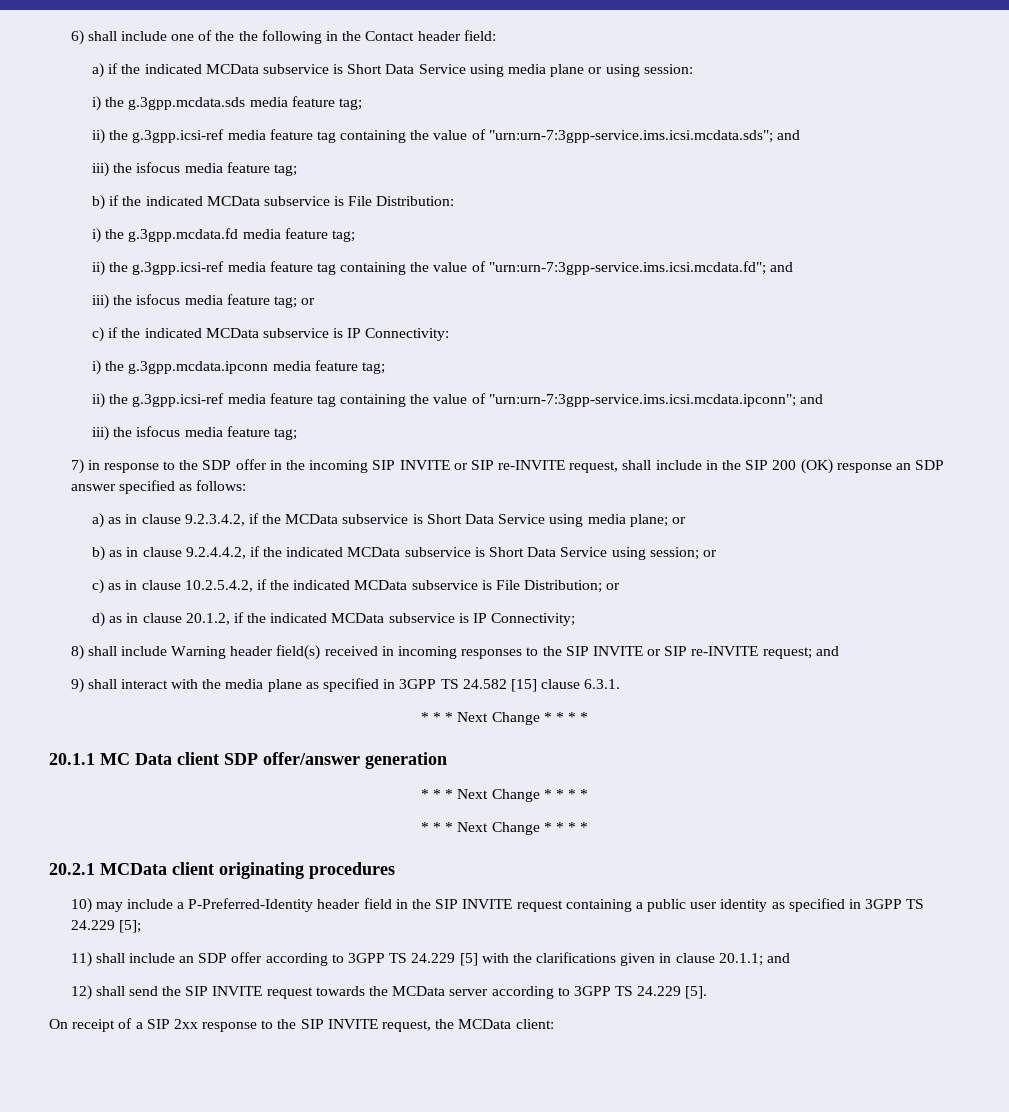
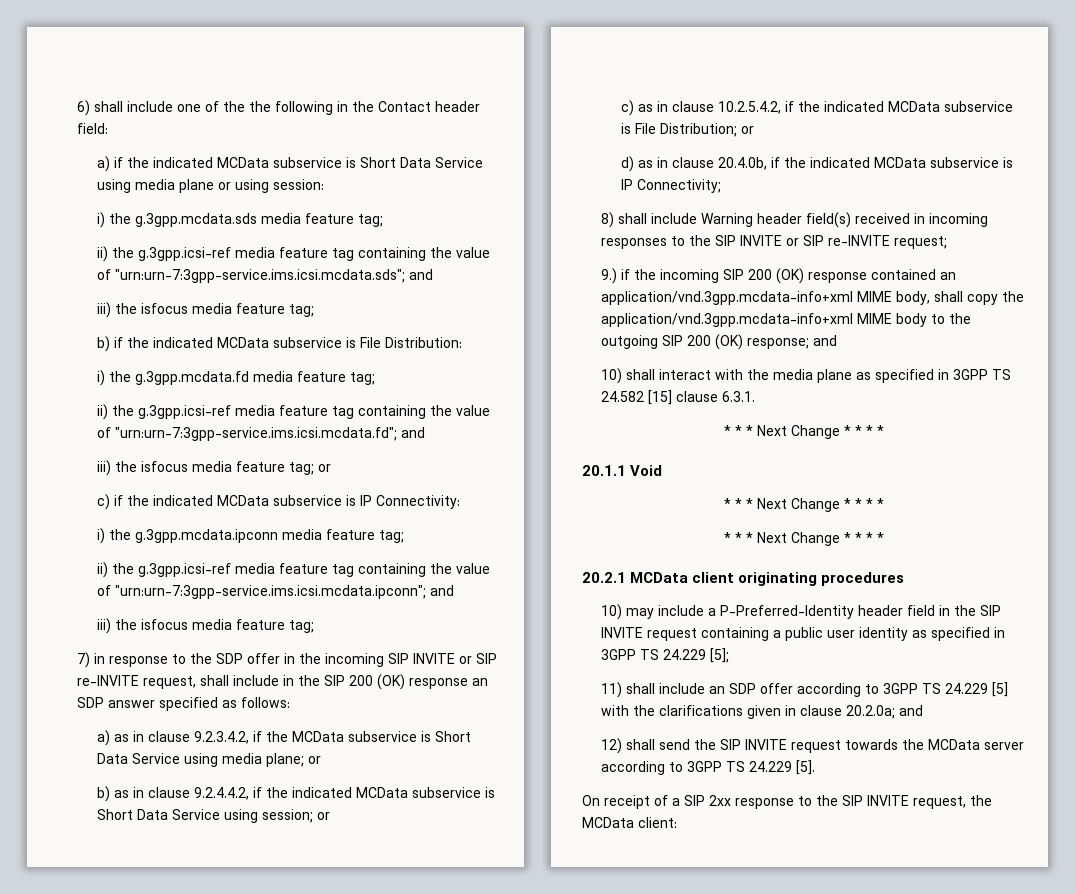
- d) as in clause 20.1.2, if the indicated MCData subservice is IP Connectivity;
+ d) as in clause 20.4.0b, if the indicated MCData subservice is IP Connectivity;
- 8) shall include Warning header field(s) received in incoming responses to the SIP INVITE or SIP re-INVITE request; and
- 9) shall interact with the media plane as specified in 3GPP TS 24.582 [15] clause 6.3.1.
+ 8) shall include Warning header field(s) received in incoming responses to the SIP INVITE or SIP re-INVITE request;
+ 9.) if the incoming SIP 200 (OK) response contained an application/vnd.3gpp.mcdata-info+xml MIME body, shall copy the application/vnd.3gpp.mcdata-info+xml MIME body to the outgoing SIP 200 (OK) response; and
+ 10) shall interact with the media plane as specified in 3GPP TS 24.582 [15] clause 6.3.1.
- 20.1.1 MC Data client SDP offer/answer generation
+ 20.1.1 Void
- 11) shall include an SDP offer according to 3GPP TS 24.229 [5] with the clarifications given in clause 20.1.1; and
+ 11) shall include an SDP offer according to 3GPP TS 24.229 [5] with the clarifications given in clause 20.2.0a; and

